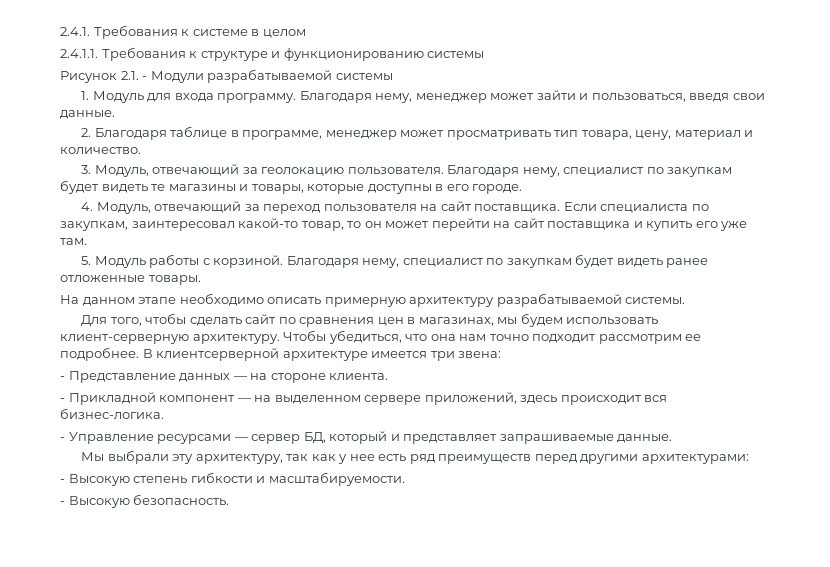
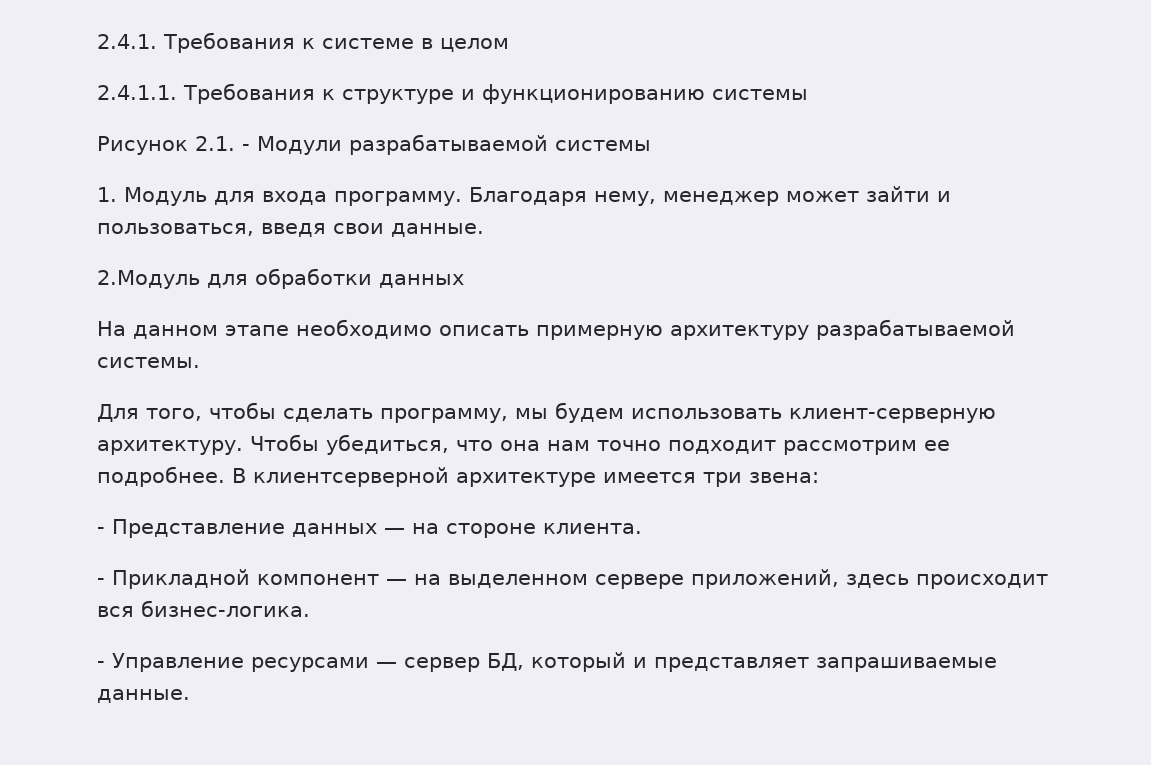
- 2. Благодаря таблице в программе, менеджер может просматривать тип товара, цену, материал и количество.
- 3. Модуль, отвечающий за геолокацию пользователя. Благодаря нему, специалист по закупкам будет видеть те магазины и товары, которые доступны в его городе.
- 4. Модуль, отвечающий за переход пользователя на сайт поставщика. Если специалиста по закупкам, заинтересовал какой-то товар, то он может перейти на сайт поставщика и купить его уже там.
- 5. Модуль работы с корзиной. Благодаря нему, специалист по закупкам будет видеть ранее отложенные товары.
+ 2.Модуль для обработки данных
- Для того, чтобы сделать сайт по сравнения цен в магазинах, мы будем использовать клиент-серверную архитектуру.
+ Для того, чтобы сделать программу, мы будем использовать клиент-серверную архитектуру.
- Мы выбрали эту архитектуру, так как у нее есть ряд преимуществ перед другими архитектурами:
- - Высокую степень гибкости и масштабируемости.
- - Высокую безопасность.

